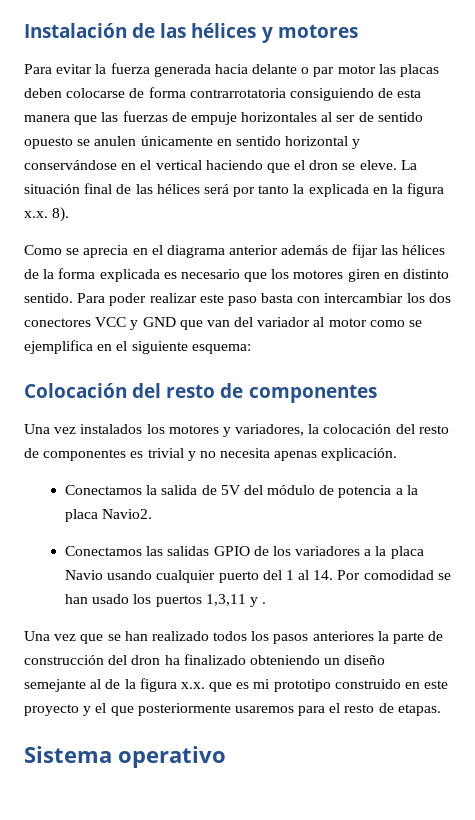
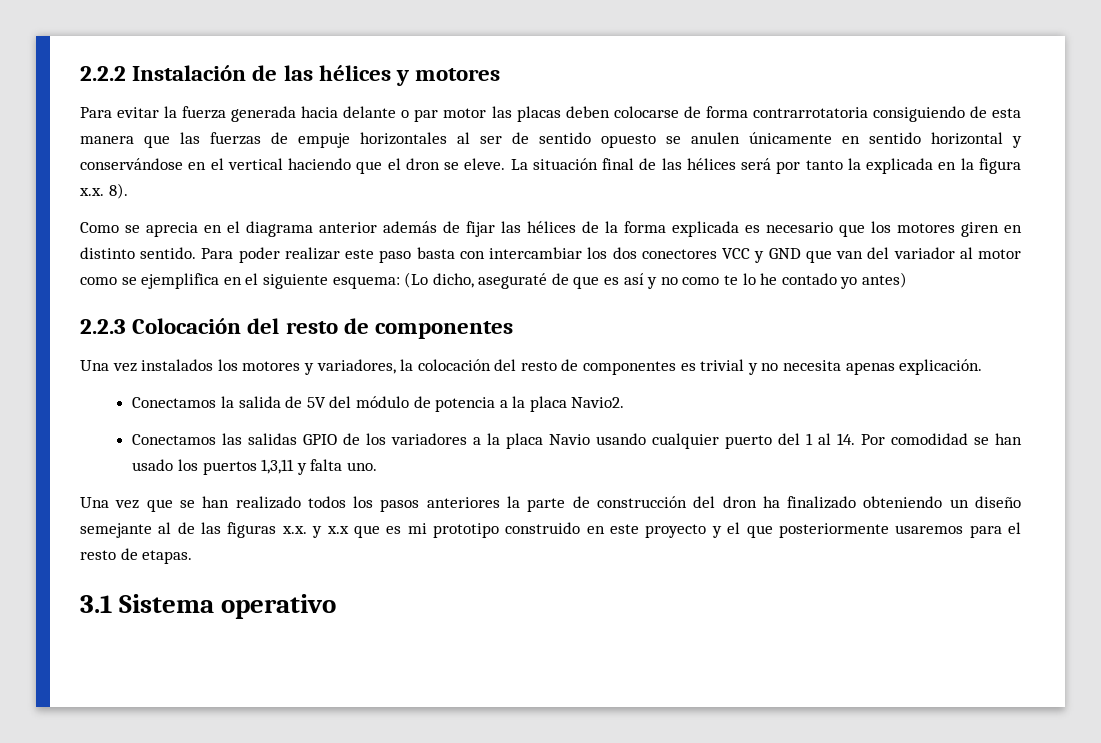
- Instalación de las hélices y motores
+ 2.2.2 Instalación de las hélices y motores
- Para poder realizar este paso basta con intercambiar los dos conectores VCC y GND que van del variador al motor como se ejemplifica en el siguiente esquema:
- Colocación del resto de componentes
+ Para poder realizar este paso basta con intercambiar los dos conectores VCC y GND que van del variador al motor como se ejemplifica en el siguiente esquema: (Lo dicho, aseguraté de que es así y no como te lo he contado yo antes)
+ 2.2.3 Colocación del resto de componentes
- Conectamos las salidas GPIO de los variadores a la placa Navio usando cualquier puerto del 1 al 14. Por comodidad se han usado los puertos 1,3,11 y .
+ Conectamos las salidas GPIO de los variadores a la placa Navio usando cualquier puerto del 1 al 14. Por comodidad se han usado los puertos 1,3,11 y falta uno.
- Una vez que se han realizado todos los pasos anteriores la parte de construcción del dron ha finalizado obteniendo un diseño semejante al de la figura x.x. que es mi prototipo construido en este proyecto y el que posteriormente usaremos para el resto de etapas.
+ Una vez que se han realizado todos los pasos anteriores la parte de construcción del dron ha finalizado obteniendo un diseño semejante al de las figuras x.x. y x.x que es mi prototipo construido en este proyecto y el que posteriormente usaremos para el resto de etapas.
- Sistema operativo
+ 3.1 Sistema operativo

